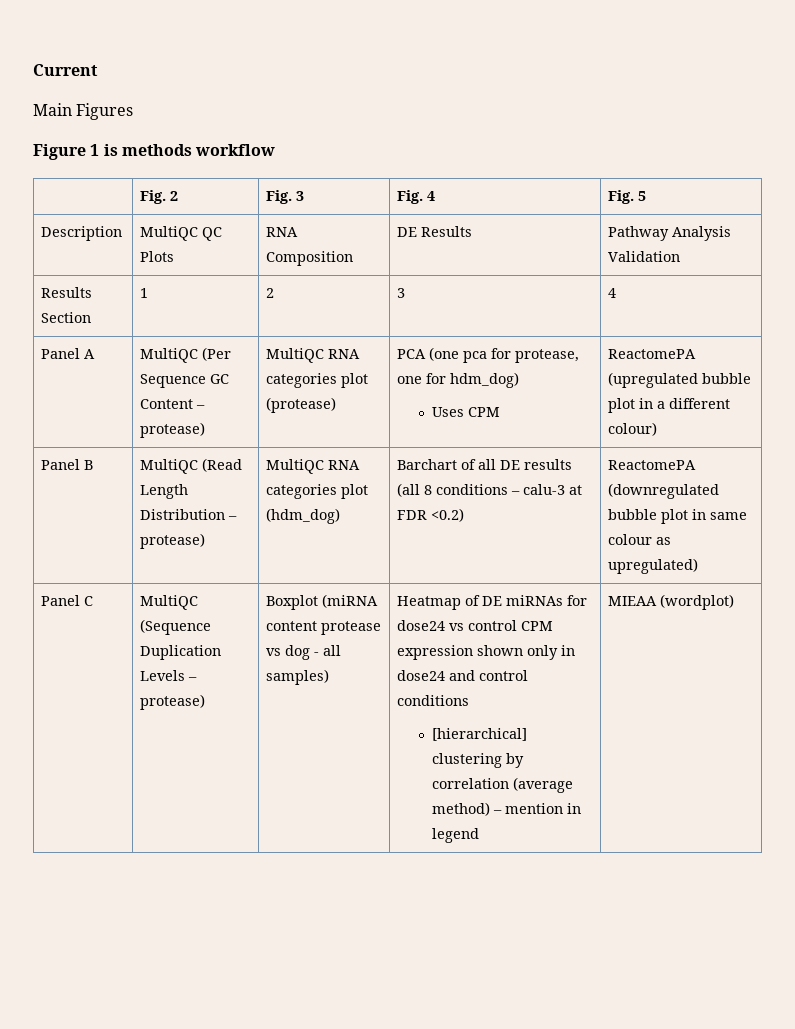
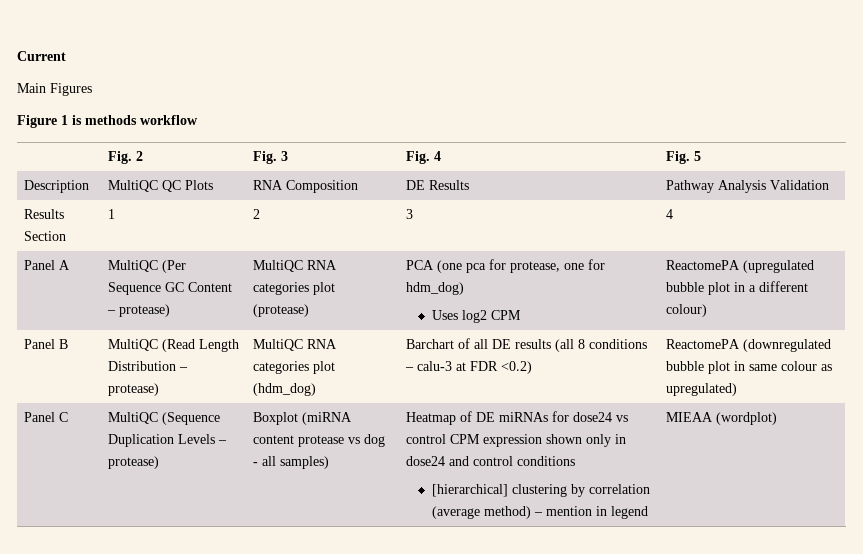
  Panel A | MultiQC (Per Sequence GC Content – protease) | MultiQC RNA categories plot (protease) | PCA (one pca for protease, one for hdm_dog)
- Uses CPM | ReactomePA (upregulated bubble plot in a different colour)
+ Uses log2 CPM | ReactomePA (upregulated bubble plot in a different colour)

